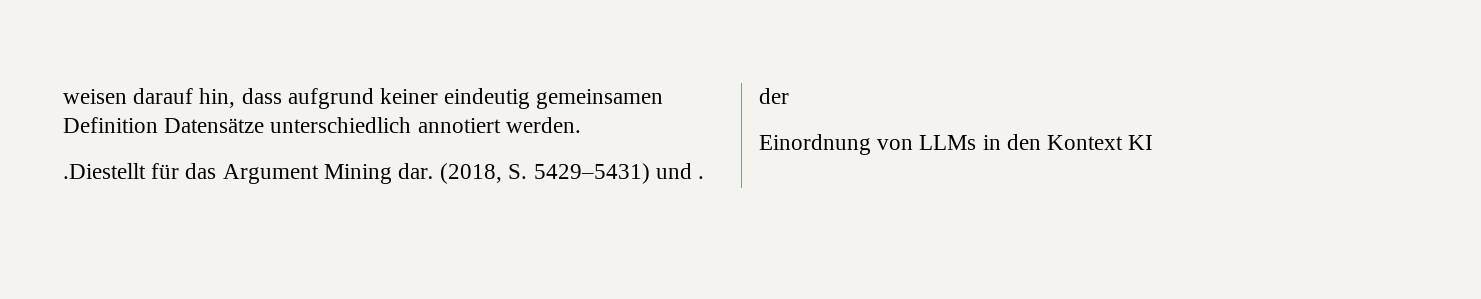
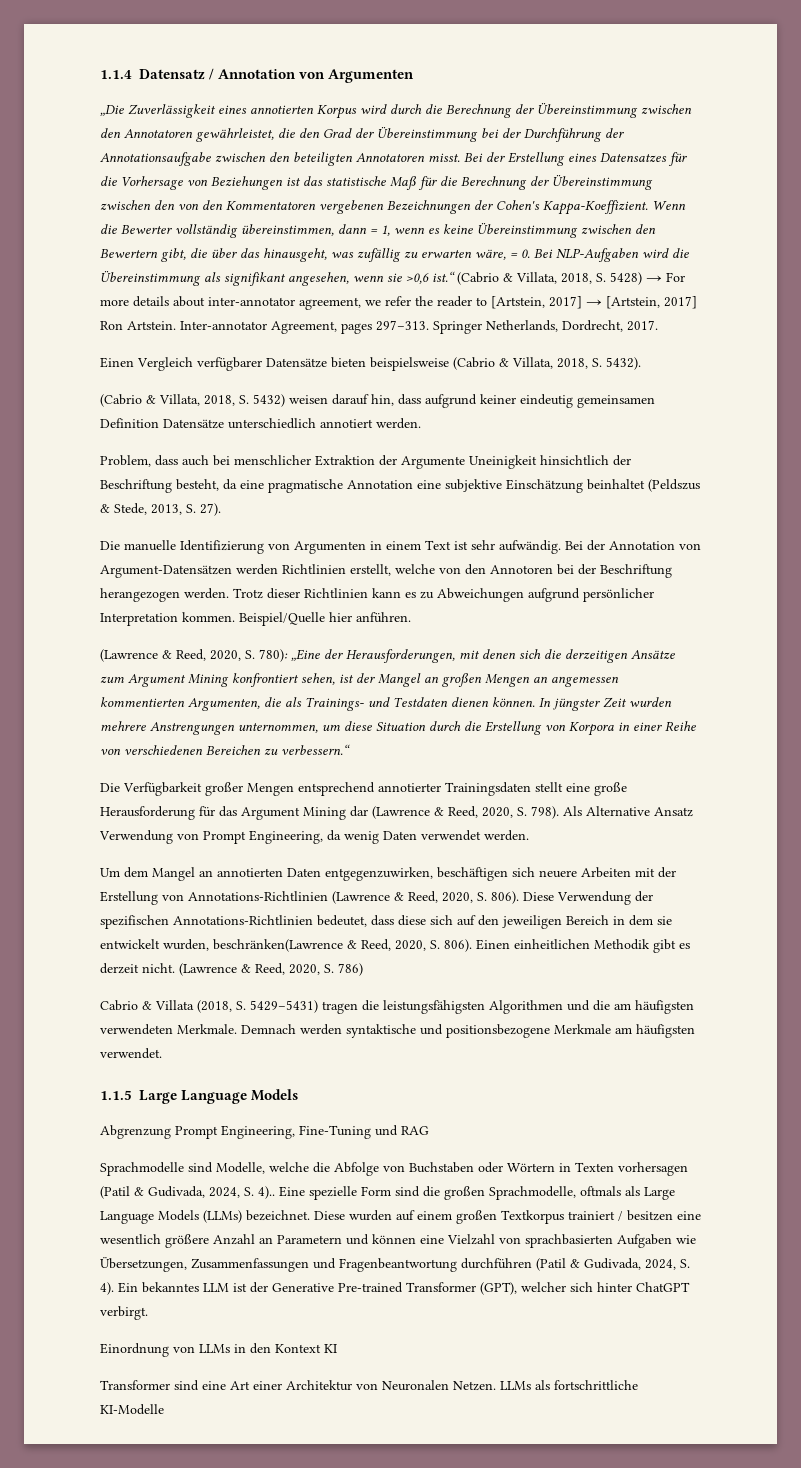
- weisen darauf hin, dass aufgrund keiner eindeutig gemeinsamen Definition Datensätze unterschiedlich annotiert werden.
+ 1.1.4 Datensatz / Annotation von Argumenten
+ „Die Zuverlässigkeit eines annotierten Korpus wird durch die Berechnung der Übereinstimmung zwischen den Annotatoren gewährleistet, die den Grad der Übereinstimmung bei der Durchführung der Annotationsaufgabe zwischen den beteiligten Annotatoren misst. Bei der Erstellung eines Datensatzes für die Vorhersage von Beziehungen ist das statistische Maß für die Berechnung der Übereinstimmung zwischen den von den Kommentatoren vergebenen Bezeichnungen der Cohen's Kappa-Koeffizient. Wenn die Bewerter vollständig übereinstimmen, dann = 1, wenn es keine Übereinstimmung zwischen den Bewertern gibt, die über das hinausgeht, was zufällig zu erwarten wäre, = 0. Bei NLP-Aufgaben wird die Übereinstimmung als signifikant angesehen, wenn sie >0,6 ist.“ (Cabrio & Villata, 2018, S. 5428) → For more details about inter-annotator agreement, we refer the reader to [Artstein, 2017] → [Artstein, 2017] Ron Artstein. Inter-annotator Agreement, pages 297–313. Springer Netherlands, Dordrecht, 2017.
+ Einen Vergleich verfügbarer Datensätze bieten beispielsweise (Cabrio & Villata, 2018, S. 5432).
+ (Cabrio & Villata, 2018, S. 5432) weisen darauf hin, dass aufgrund keiner eindeutig gemeinsamen Definition Datensätze unterschiedlich annotiert werden.
- .Diestellt für das Argument Mining dar. (2018, S. 5429–5431) und . der
+ Problem, dass auch bei menschlicher Extraktion der Argumente Uneinigkeit hinsichtlich der Beschriftung besteht, da eine pragmatische Annotation eine subjektive Einschätzung beinhaltet (Peldszus & Stede, 2013, S. 27).
+ Die manuelle Identifizierung von Argumenten in einem Text ist sehr aufwändig. Bei der Annotation von Argument-Datensätzen werden Richtlinien erstellt, welche von den Annotoren bei der Beschriftung herangezogen werden. Trotz dieser Richtlinien kann es zu Abweichungen aufgrund persönlicher Interpretation kommen. Beispiel/Quelle hier anführen.
+ (Lawrence & Reed, 2020, S. 780): „Eine der Herausforderungen, mit denen sich die derzeitigen Ansätze zum Argument Mining konfrontiert sehen, ist der Mangel an großen Mengen an angemessen kommentierten Argumenten, die als Trainings- und Testdaten dienen können. In jüngster Zeit wurden mehrere Anstrengungen unternommen, um diese Situation durch die Erstellung von Korpora in einer Reihe von verschiedenen Bereichen zu verbessern.“
+ Die Verfügbarkeit großer Mengen entsprechend annotierter Trainingsdaten stellt eine große Herausforderung für das Argument Mining dar (Lawrence & Reed, 2020, S. 798). Als Alternative Ansatz Verwendung von Prompt Engineering, da wenig Daten verwendet werden.
+ Um dem Mangel an annotierten Daten entgegenzuwirken, beschäftigen sich neuere Arbeiten mit der Erstellung von Annotations-Richtlinien (Lawrence & Reed, 2020, S. 806). Diese Verwendung der spezifischen Annotations-Richtlinien bedeutet, dass diese sich auf den jeweiligen Bereich in dem sie entwickelt wurden, beschränken(Lawrence & Reed, 2020, S. 806). Einen einheitlichen Methodik gibt es derzeit nicht. (Lawrence & Reed, 2020, S. 786)
+ Cabrio & Villata (2018, S. 5429–5431) tragen die leistungsfähigsten Algorithmen und die am häufigsten verwendeten Merkmale. Demnach werden syntaktische und positionsbezogene Merkmale am häufigsten verwendet.
+ 1.1.5 Large Language Models
+ Abgrenzung Prompt Engineering, Fine-Tuning und RAG
+ Sprachmodelle sind Modelle, welche die Abfolge von Buchstaben oder Wörtern in Texten vorhersagen (Patil & Gudivada, 2024, S. 4).. Eine spezielle Form sind die großen Sprachmodelle, oftmals als Large Language Models (LLMs) bezeichnet. Diese wurden auf einem großen Textkorpus trainiert / besitzen eine wesentlich größere Anzahl an Parametern und können eine Vielzahl von sprachbasierten Aufgaben wie Übersetzungen, Zusammenfassungen und Fragenbeantwortung durchführen (Patil & Gudivada, 2024, S. 4). Ein bekanntes LLM ist der Generative Pre-trained Transformer (GPT), welcher sich hinter ChatGPT verbirgt.
+ Transformer sind eine Art einer Architektur von Neuronalen Netzen. LLMs als fortschrittliche KI-Modelle

